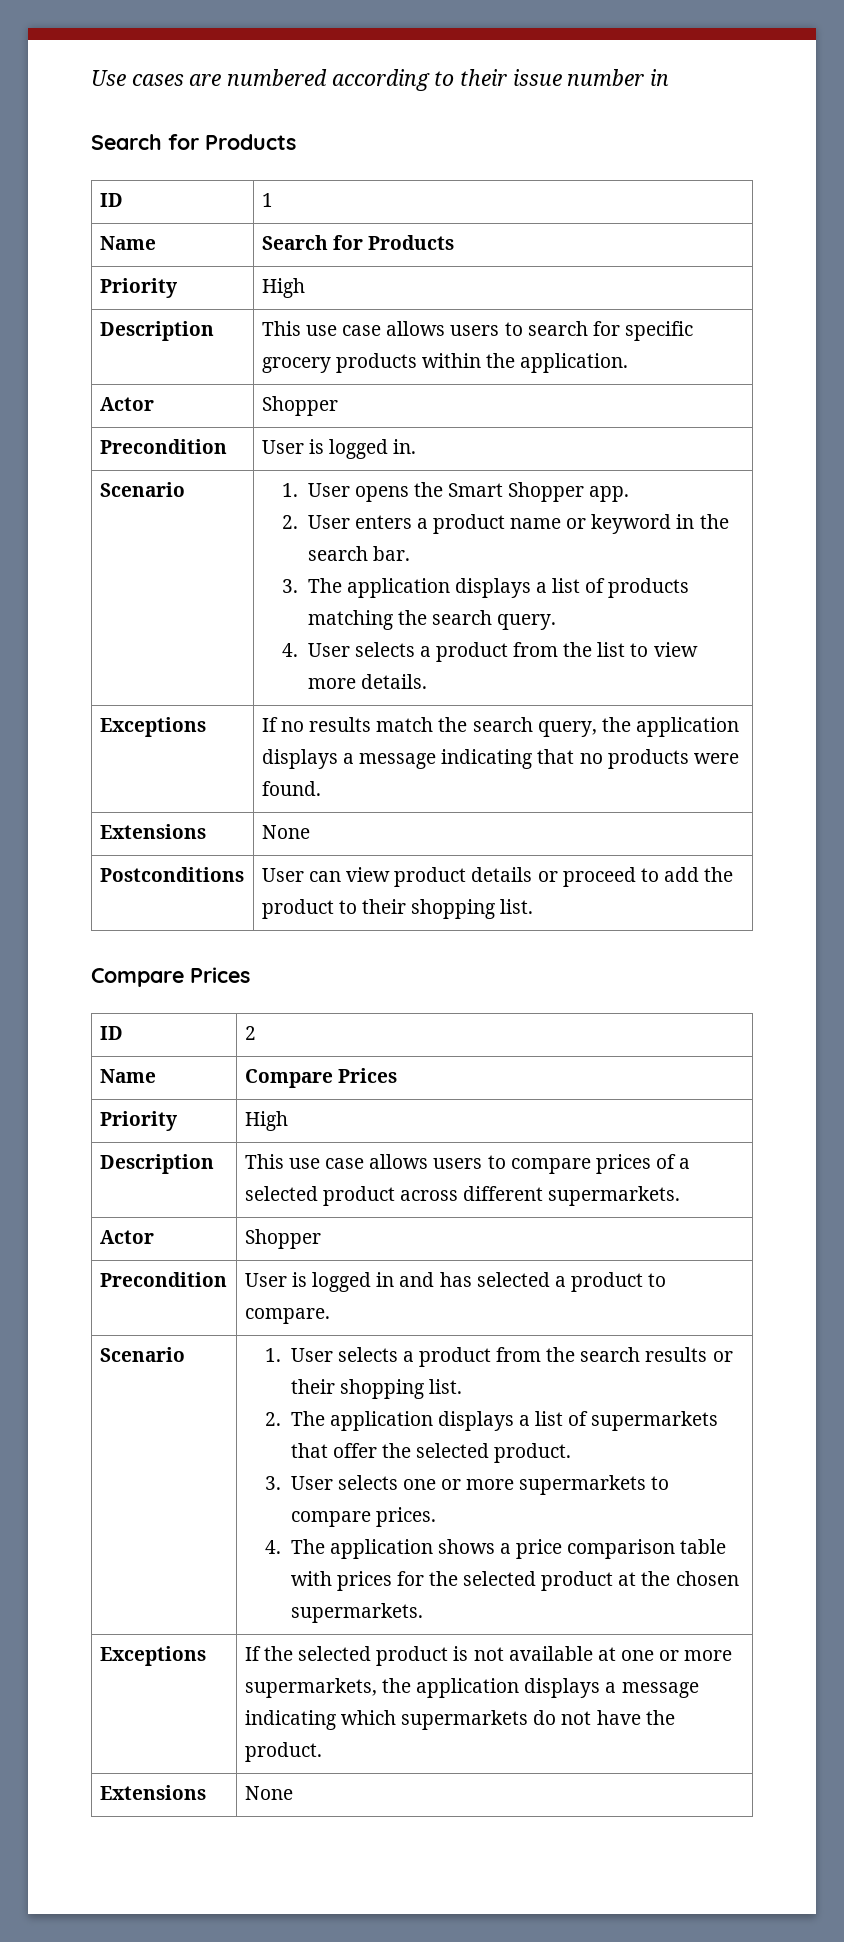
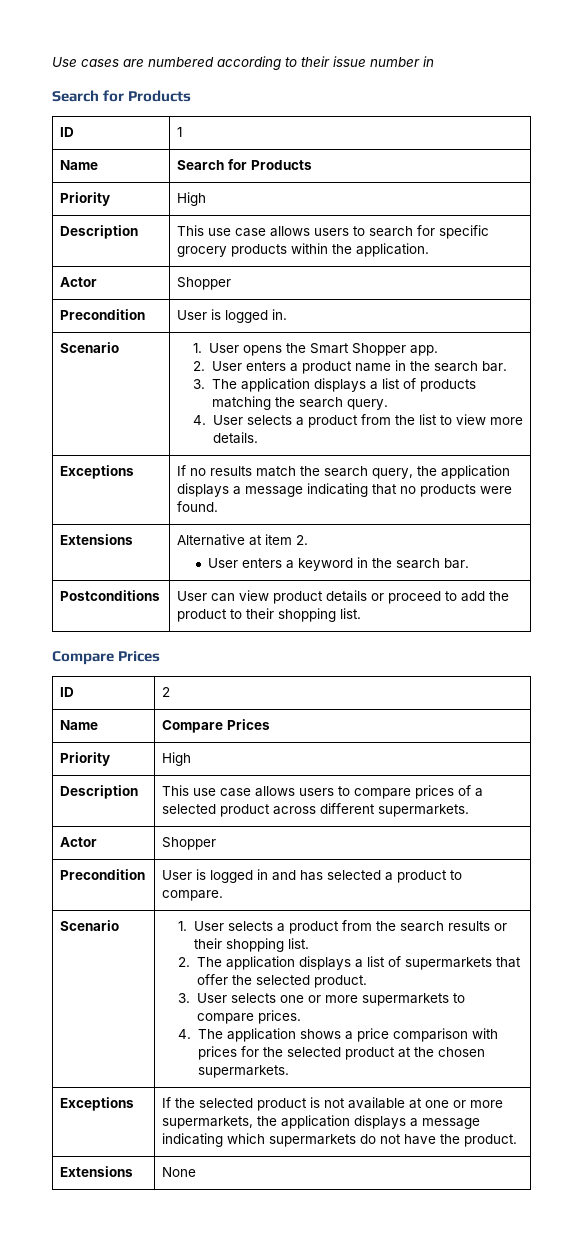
- 2. User enters a product name or keyword in the search bar.
+ 2. User enters a product name in the search bar.
  Exceptions | If no results match the search query, the application displays a message indicating that no products were found.
- Extensions | None
+ Extensions | Alternative at item 2.
+ User enters a keyword in the search bar.
- 4. The application shows a price comparison table with prices for the selected product at the chosen supermarkets.
+ 4. The application shows a price comparison with prices for the selected product at the chosen supermarkets.

